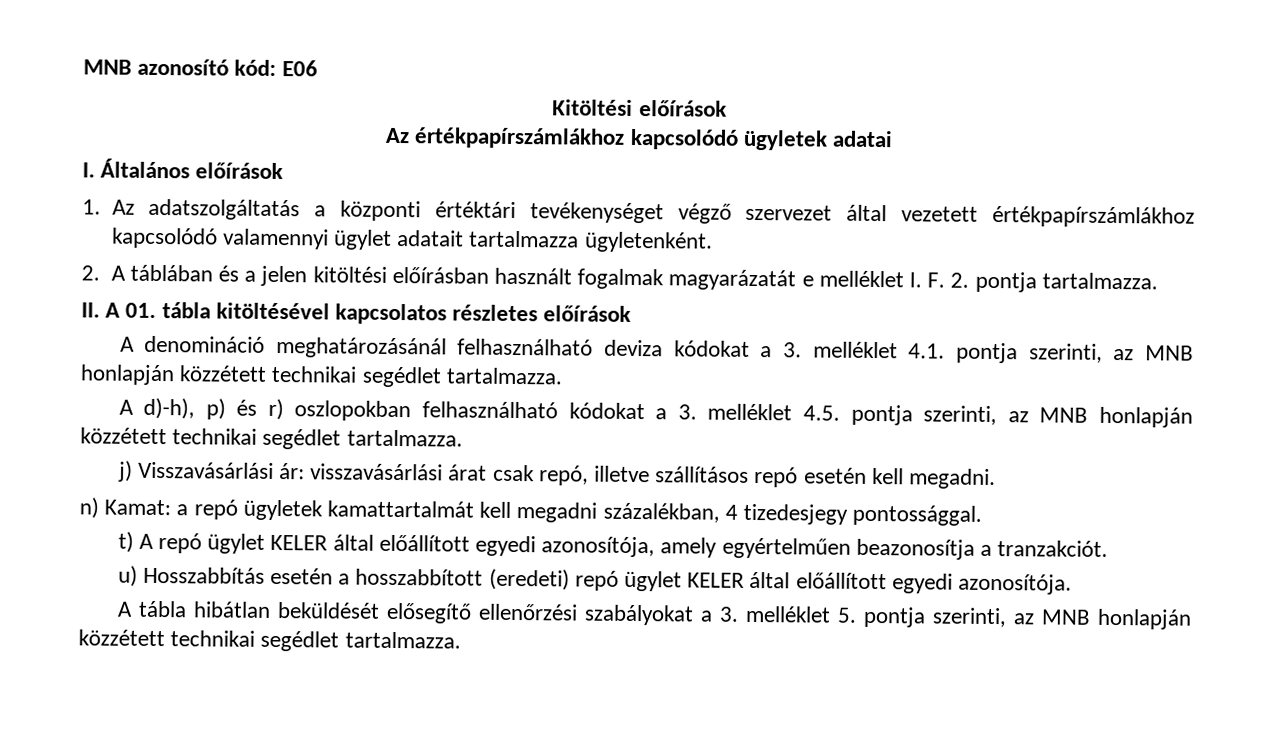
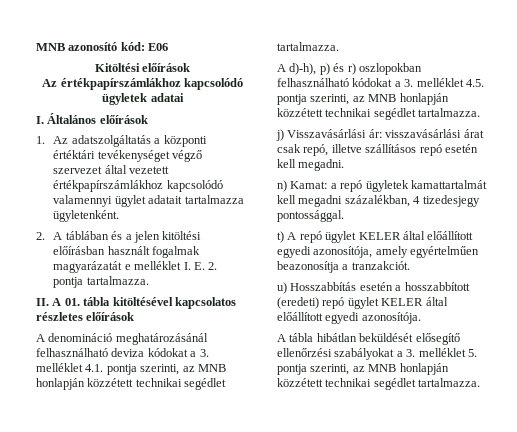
- 2. A táblában és a jelen kitöltési előírásban használt fogalmak magyarázatát e melléklet I. F. 2. pontja tartalmazza.
+ 2. A táblában és a jelen kitöltési előírásban használt fogalmak magyarázatát e melléklet I. E. 2. pontja tartalmazza.

